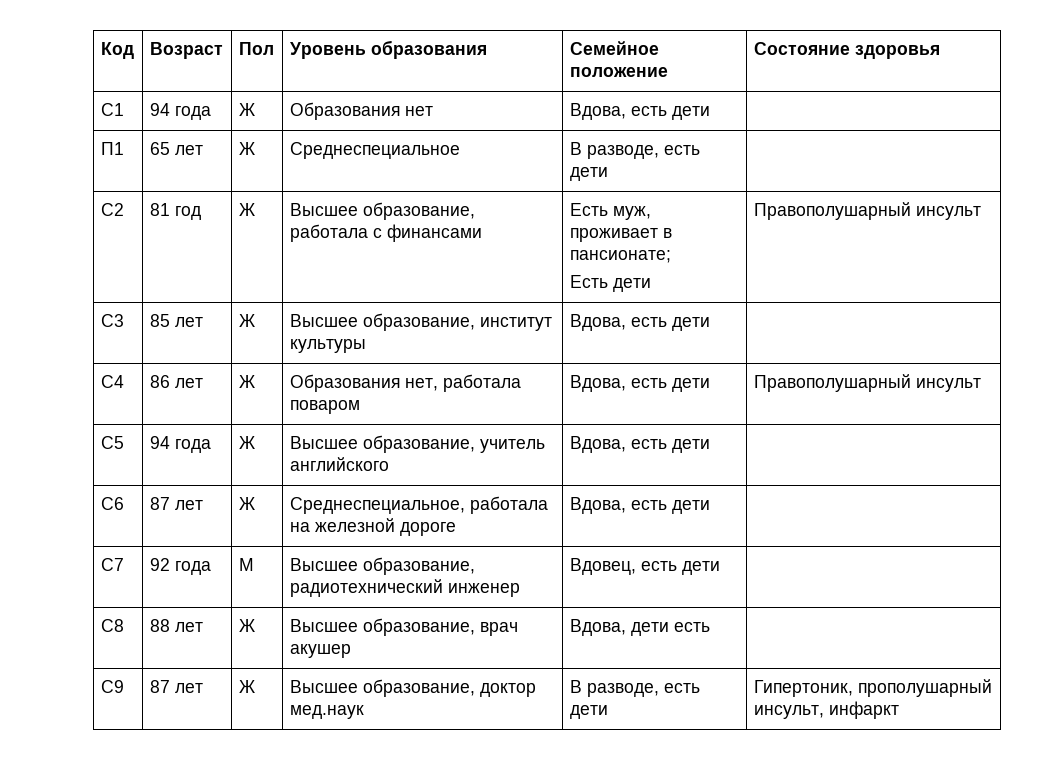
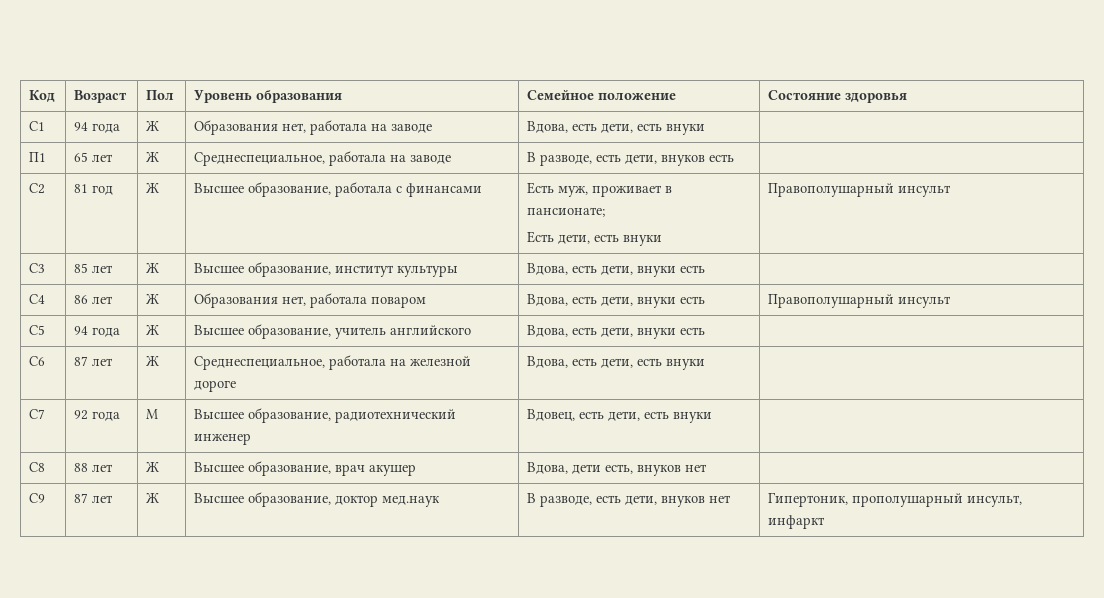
- С1 | 94 года | Ж | Образования нет | Вдова, есть дети |
+ С1 | 94 года | Ж | Образования нет, работала на заводе | Вдова, есть дети, есть внуки |
- П1 | 65 лет | Ж | Среднеспециальное | В разводе, есть дети |
+ П1 | 65 лет | Ж | Среднеспециальное, работала на заводе | В разводе, есть дети, внуков есть |
  С2 | 81 год | Ж | Высшее образование, работала с финансами | Есть муж, проживает в пансионате;
- Есть дети | Правополушарный инсульт
+ Есть дети, есть внуки | Правополушарный инсульт
- С3 | 85 лет | Ж | Высшее образование, институт культуры | Вдова, есть дети |
+ С3 | 85 лет | Ж | Высшее образование, институт культуры | Вдова, есть дети, внуки есть |
- С4 | 86 лет | Ж | Образования нет, работала поваром | Вдова, есть дети | Правополушарный инсульт
+ С4 | 86 лет | Ж | Образования нет, работала поваром | Вдова, есть дети, внуки есть | Правополушарный инсульт
- С5 | 94 года | Ж | Высшее образование, учитель английского | Вдова, есть дети |
+ С5 | 94 года | Ж | Высшее образование, учитель английского | Вдова, есть дети, внуки есть |
- С6 | 87 лет | Ж | Среднеспециальное, работала на железной дороге | Вдова, есть дети |
+ С6 | 87 лет | Ж | Среднеспециальное, работала на железной дороге | Вдова, есть дети, есть внуки |
- С7 | 92 года | М | Высшее образование, радиотехнический инженер | Вдовец, есть дети |
+ С7 | 92 года | М | Высшее образование, радиотехнический инженер | Вдовец, есть дети, есть внуки |
- С8 | 88 лет | Ж | Высшее образование, врач акушер | Вдова, дети есть |
+ С8 | 88 лет | Ж | Высшее образование, врач акушер | Вдова, дети есть, внуков нет |
- С9 | 87 лет | Ж | Высшее образование, доктор мед.наук | В разводе, есть дети | Гипертоник, прополушарный инсульт, инфаркт
+ С9 | 87 лет | Ж | Высшее образование, доктор мед.наук | В разводе, есть дети, внуков нет | Гипертоник, прополушарный инсульт, инфаркт

